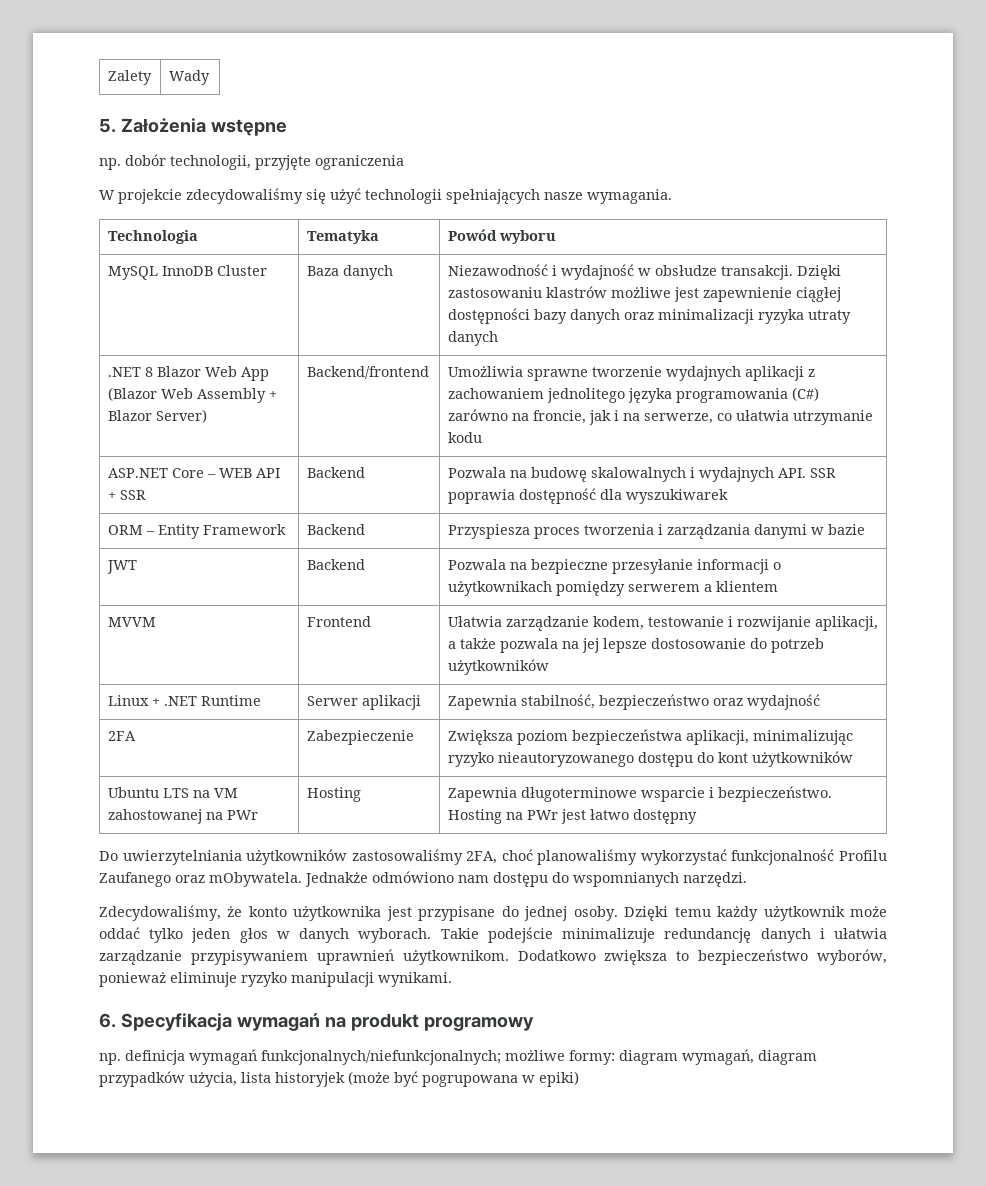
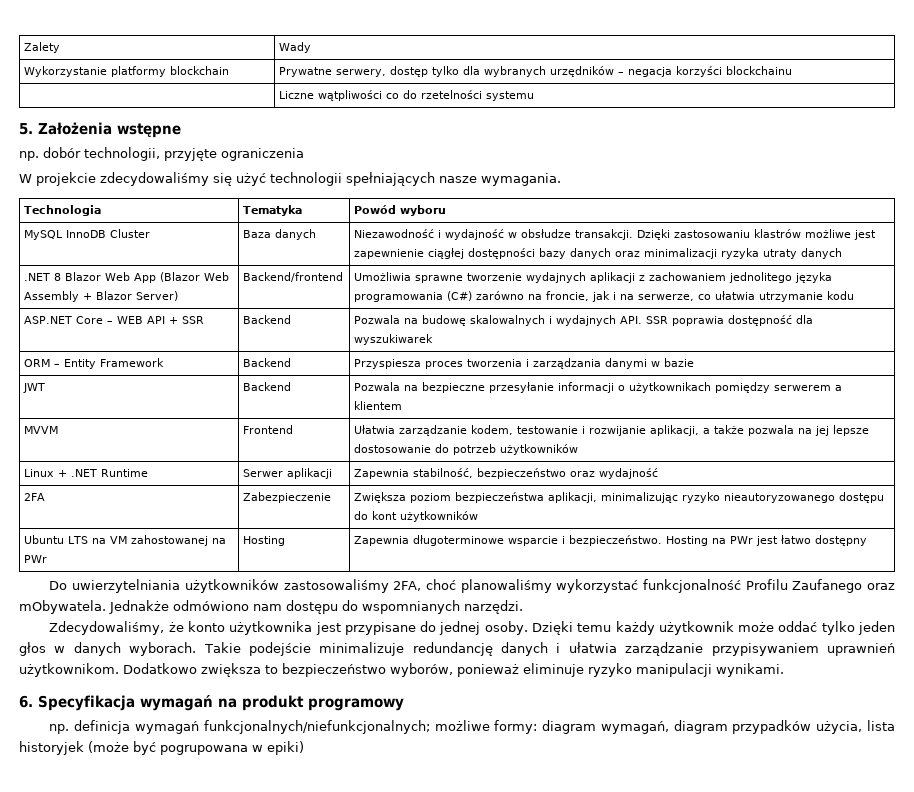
+ Wykorzystanie platformy blockchain | Prywatne serwery, dostęp tylko dla wybranych urzędników – negacja korzyści blockchainu
+ | Liczne wątpliwości co do rzetelności systemu

